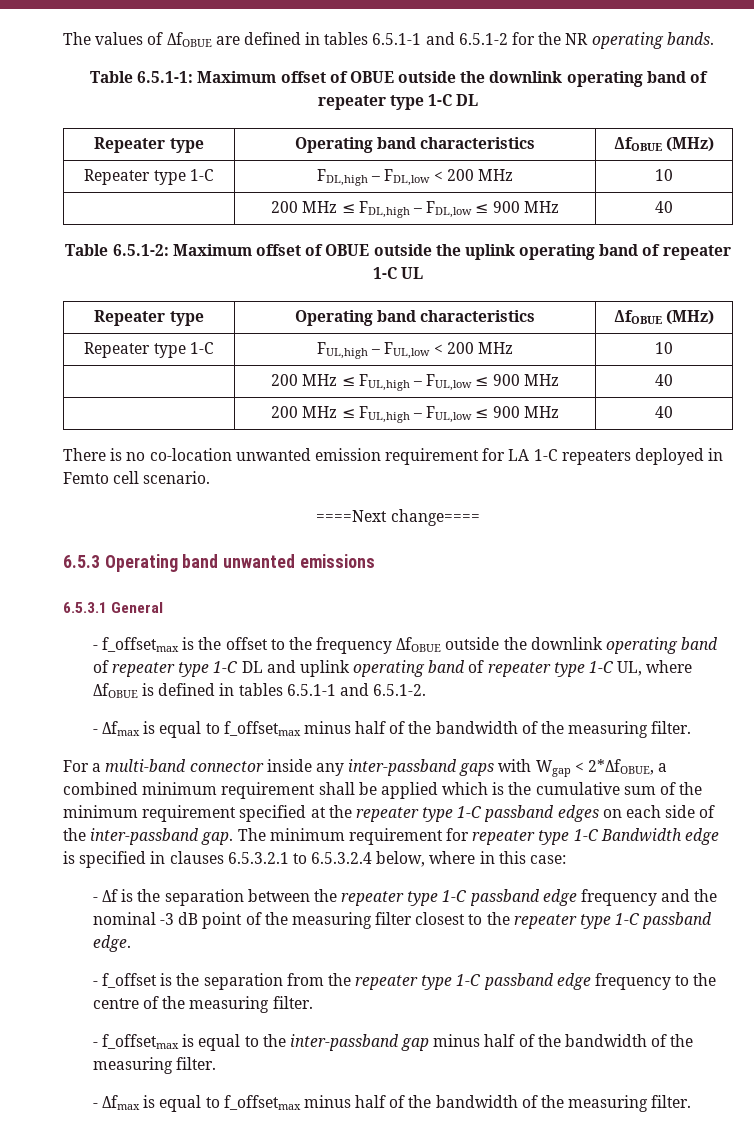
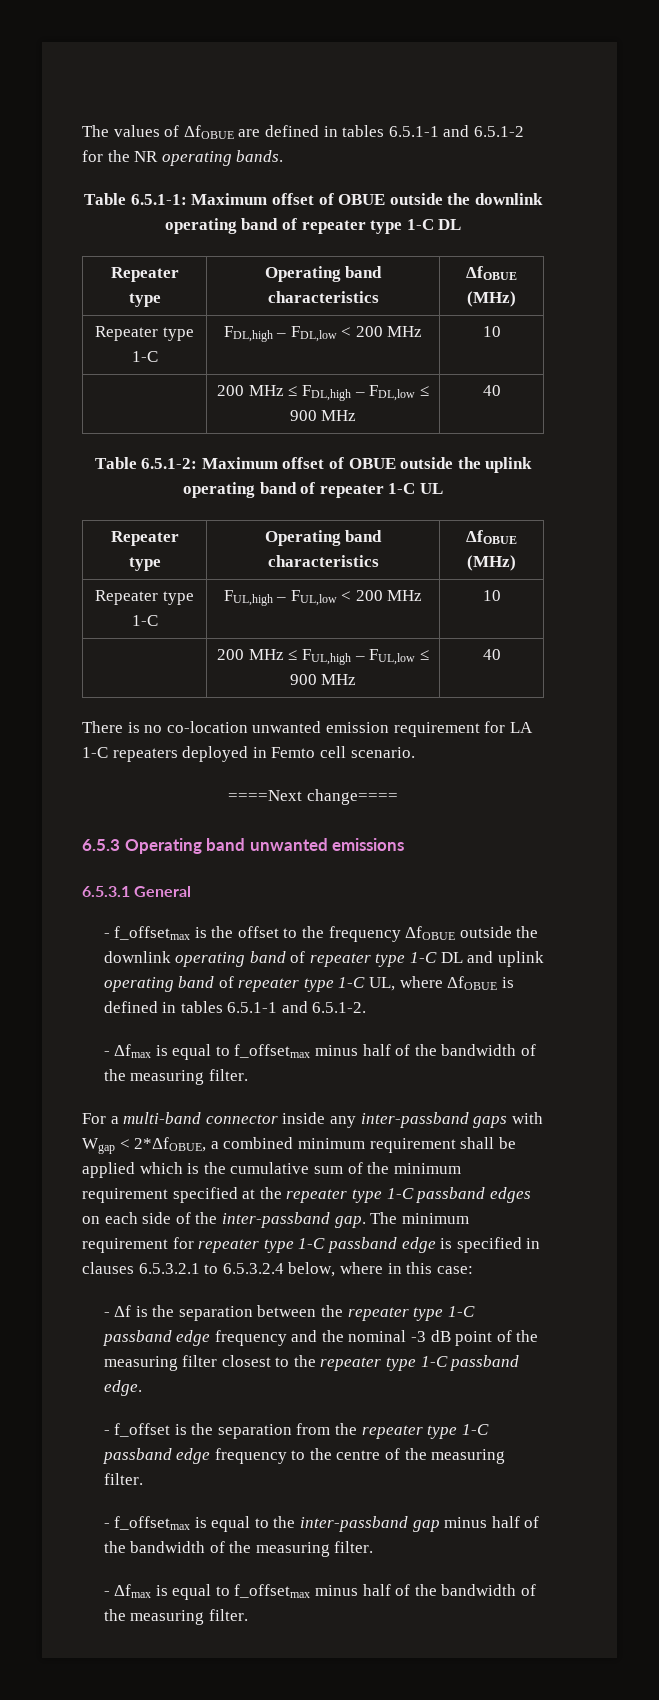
  Repeater type 1-C | FUL,high – FUL,low < 200 MHz | 10
- | 200 MHz ≤ FUL,high – FUL,low ≤ 900 MHz | 40
- The minimum requirement for repeater type 1-C Bandwidth edge is specified in clauses 6.5.3.2.1 to 6.5.3.2.4 below, where in this case:
+ The minimum requirement for repeater type 1-C passband edge is specified in clauses 6.5.3.2.1 to 6.5.3.2.4 below, where in this case:

